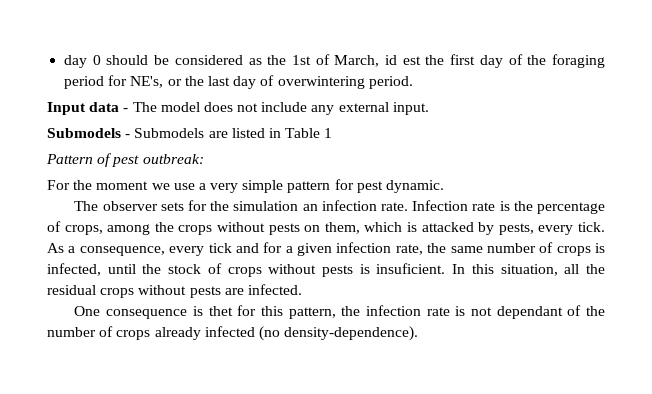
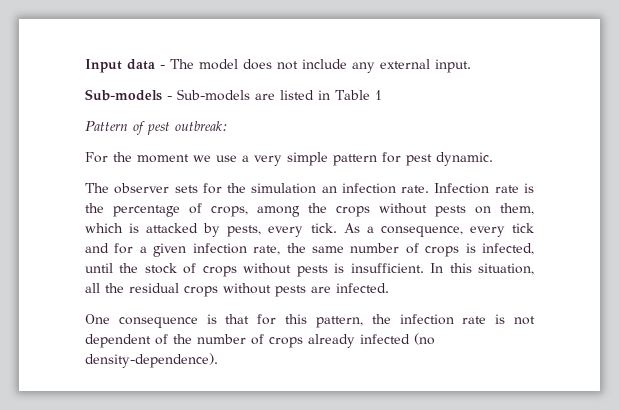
- day 0 should be considered as the 1st of March, id est the first day of the foraging period for NE's, or the last day of overwintering period.
- Submodels - Submodels are listed in Table 1
+ Sub-models - Sub-models are listed in Table 1
- As a consequence, every tick and for a given infection rate, the same number of crops is infected, until the stock of crops without pests is insuficient.
+ As a consequence, every tick and for a given infection rate, the same number of crops is infected, until the stock of crops without pests is insufficient.
- One consequence is thet for this pattern, the infection rate is not dependant of the number of crops already infected (no density-dependence).
+ One consequence is that for this pattern, the infection rate is not dependent of the number of crops already infected (no density-dependence).

